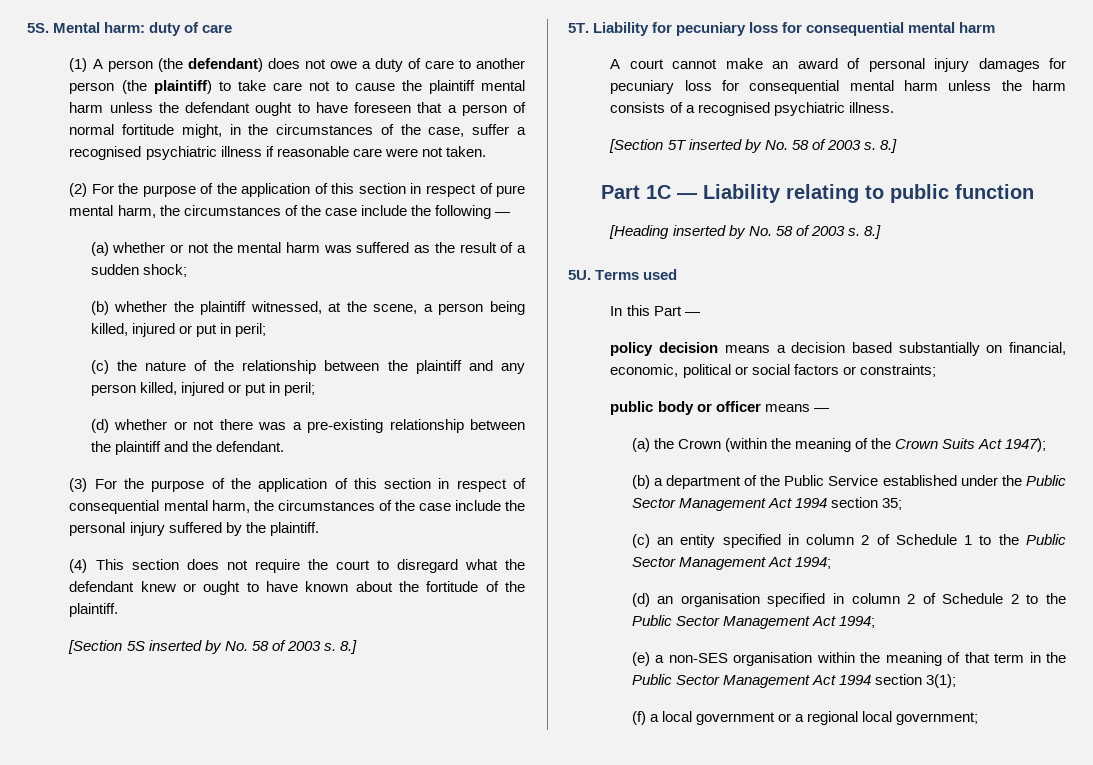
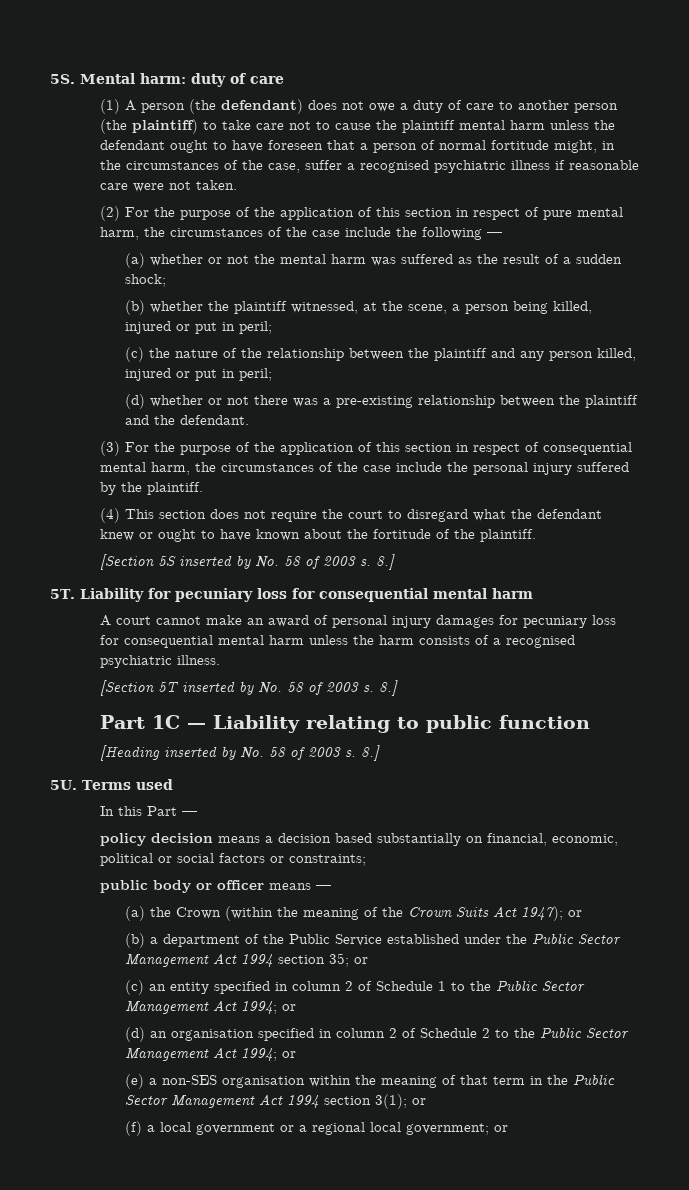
- (a) the Crown (within the meaning of the Crown Suits Act 1947);
+ (a) the Crown (within the meaning of the Crown Suits Act 1947); or
- (b) a department of the Public Service established under the Public Sector Management Act 1994 section 35;
+ (b) a department of the Public Service established under the Public Sector Management Act 1994 section 35; or
- (c) an entity specified in column 2 of Schedule 1 to the Public Sector Management Act 1994;
+ (c) an entity specified in column 2 of Schedule 1 to the Public Sector Management Act 1994; or
- (d) an organisation specified in column 2 of Schedule 2 to the Public Sector Management Act 1994;
+ (d) an organisation specified in column 2 of Schedule 2 to the Public Sector Management Act 1994; or
- (e) a non-SES organisation within the meaning of that term in the Public Sector Management Act 1994 section 3(1);
+ (e) a non-SES organisation within the meaning of that term in the Public Sector Management Act 1994 section 3(1); or
- (f) a local government or a regional local government;
+ (f) a local government or a regional local government; or

